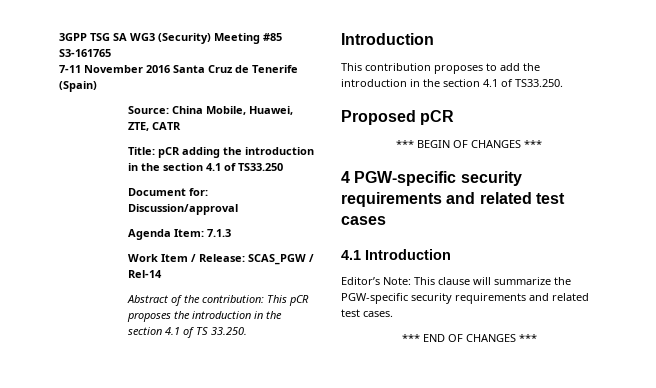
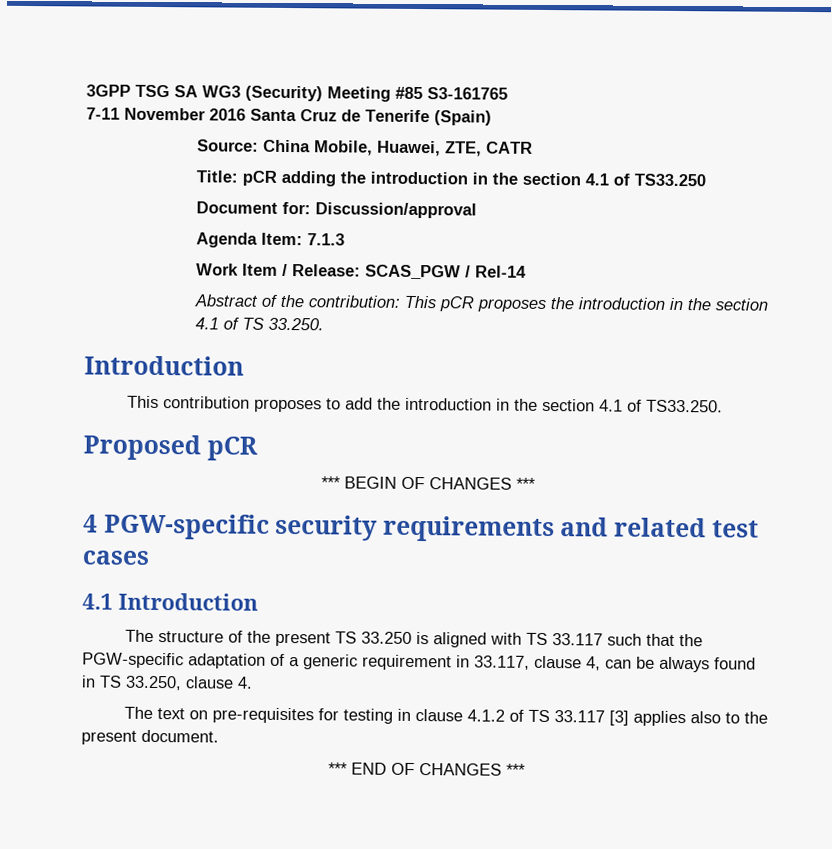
- Editor’s Note: This clause will summarize the PGW-specific security requirements and related test cases.
+ The structure of the present TS 33.250 is aligned with TS 33.117 such that the PGW-specific adaptation of a generic requirement in 33.117, clause 4, can be always found in TS 33.250, clause 4.
+ The text on pre-requisites for testing in clause 4.1.2 of TS 33.117 [3] applies also to the present document.

